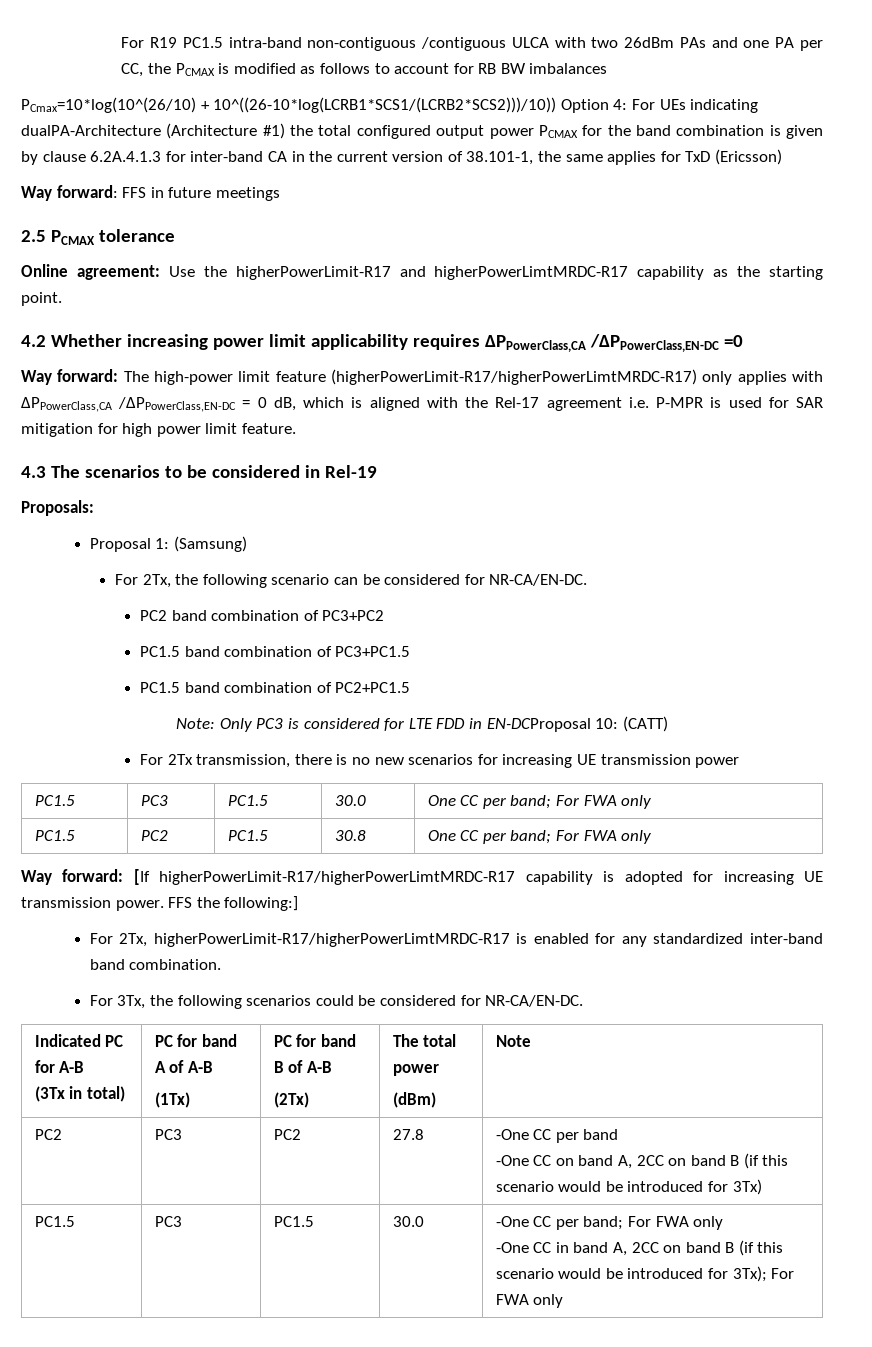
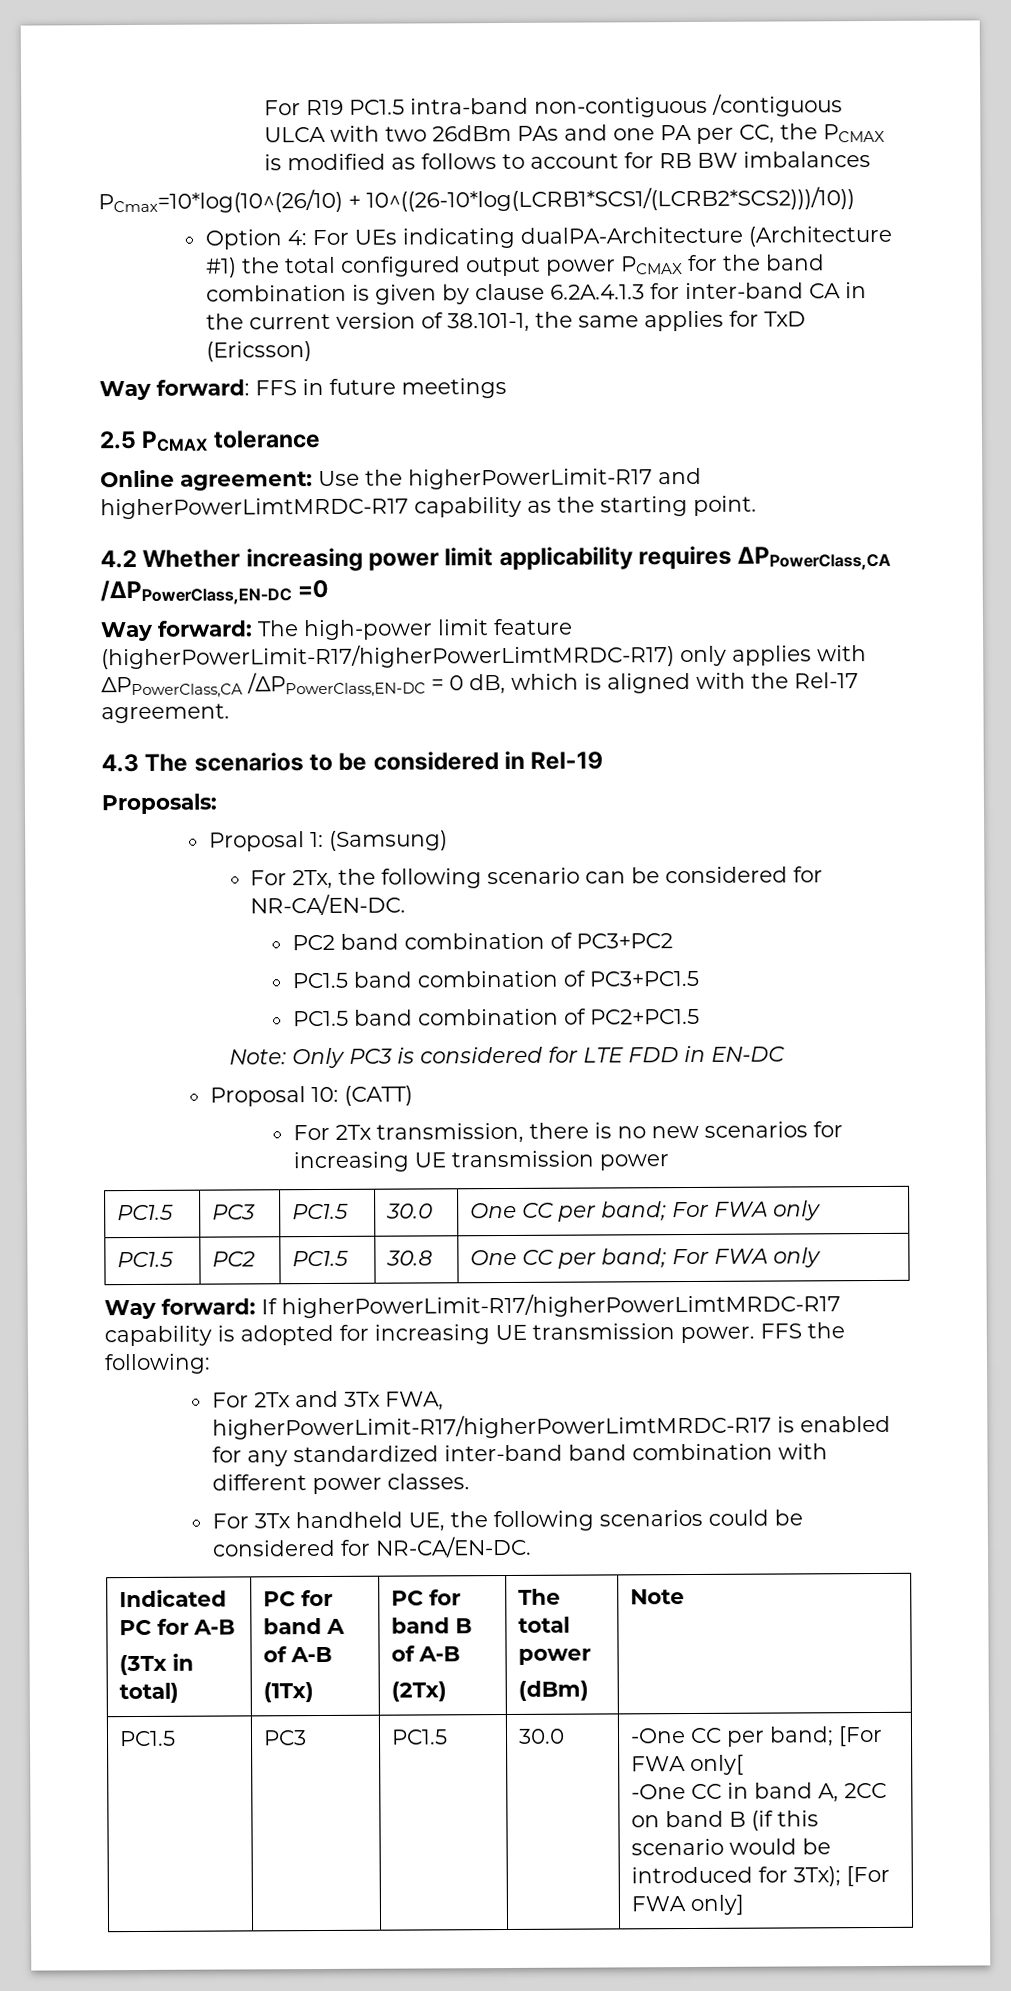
- PCmax=10*log(10^(26/10) + 10^((26-10*log(LCRB1*SCS1/(LCRB2*SCS2)))/10)) Option 4: For UEs indicating dualPA-Architecture (Architecture #1) the total configured output power PCMAX for the band combination is given by clause 6.2A.4.1.3 for inter-band CA in the current version of 38.101-1, the same applies for TxD (Ericsson)
+ PCmax=10*log(10^(26/10) + 10^((26-10*log(LCRB1*SCS1/(LCRB2*SCS2)))/10))
+ Option 4: For UEs indicating dualPA-Architecture (Architecture #1) the total configured output power PCMAX for the band combination is given by clause 6.2A.4.1.3 for inter-band CA in the current version of 38.101-1, the same applies for TxD (Ericsson)
- Way forward: The high-power limit feature (higherPowerLimit-R17/higherPowerLimtMRDC-R17) only applies with ΔPPowerClass,CA /ΔPPowerClass,EN-DC = 0 dB, which is aligned with the Rel-17 agreement i.e. P-MPR is used for SAR mitigation for high power limit feature.
+ Way forward: The high-power limit feature (higherPowerLimit-R17/higherPowerLimtMRDC-R17) only applies with ΔPPowerClass,CA /ΔPPowerClass,EN-DC = 0 dB, which is aligned with the Rel-17 agreement.
- Note: Only PC3 is considered for LTE FDD in EN-DCProposal 10: (CATT)
+ Note: Only PC3 is considered for LTE FDD in EN-DC
+ Proposal 10: (CATT)
- Way forward: [If higherPowerLimit-R17/higherPowerLimtMRDC-R17 capability is adopted for increasing UE transmission power.
+ Way forward: If higherPowerLimit-R17/higherPowerLimtMRDC-R17 capability is adopted for increasing UE transmission power.
- FFS the following:]
- For 2Tx, higherPowerLimit-R17/higherPowerLimtMRDC-R17 is enabled for any standardized inter-band band combination.
- For 3Tx, the following scenarios could be considered for NR-CA/EN-DC.
+ FFS the following:
+ For 2Tx and 3Tx FWA, higherPowerLimit-R17/higherPowerLimtMRDC-R17 is enabled for any standardized inter-band band combination with different power classes.
+ For 3Tx handheld UE, the following scenarios could be considered for NR-CA/EN-DC.
- PC2 | PC3 | PC2 | 27.8 | -One CC per band
- -One CC on band A, 2CC on band B (if this scenario would be introduced for 3Tx)
- PC1.5 | PC3 | PC1.5 | 30.0 | -One CC per band; For FWA only
- -One CC in band A, 2CC on band B (if this scenario would be introduced for 3Tx); For FWA only
+ PC1.5 | PC3 | PC1.5 | 30.0 | -One CC per band; [For FWA only[
+ -One CC in band A, 2CC on band B (if this scenario would be introduced for 3Tx); [For FWA only]

